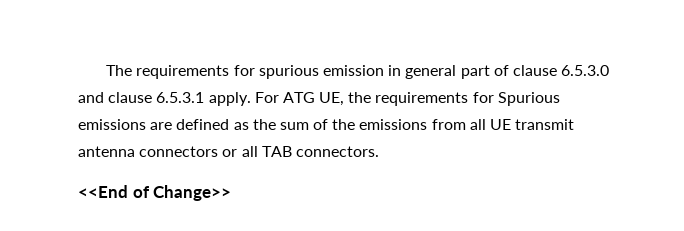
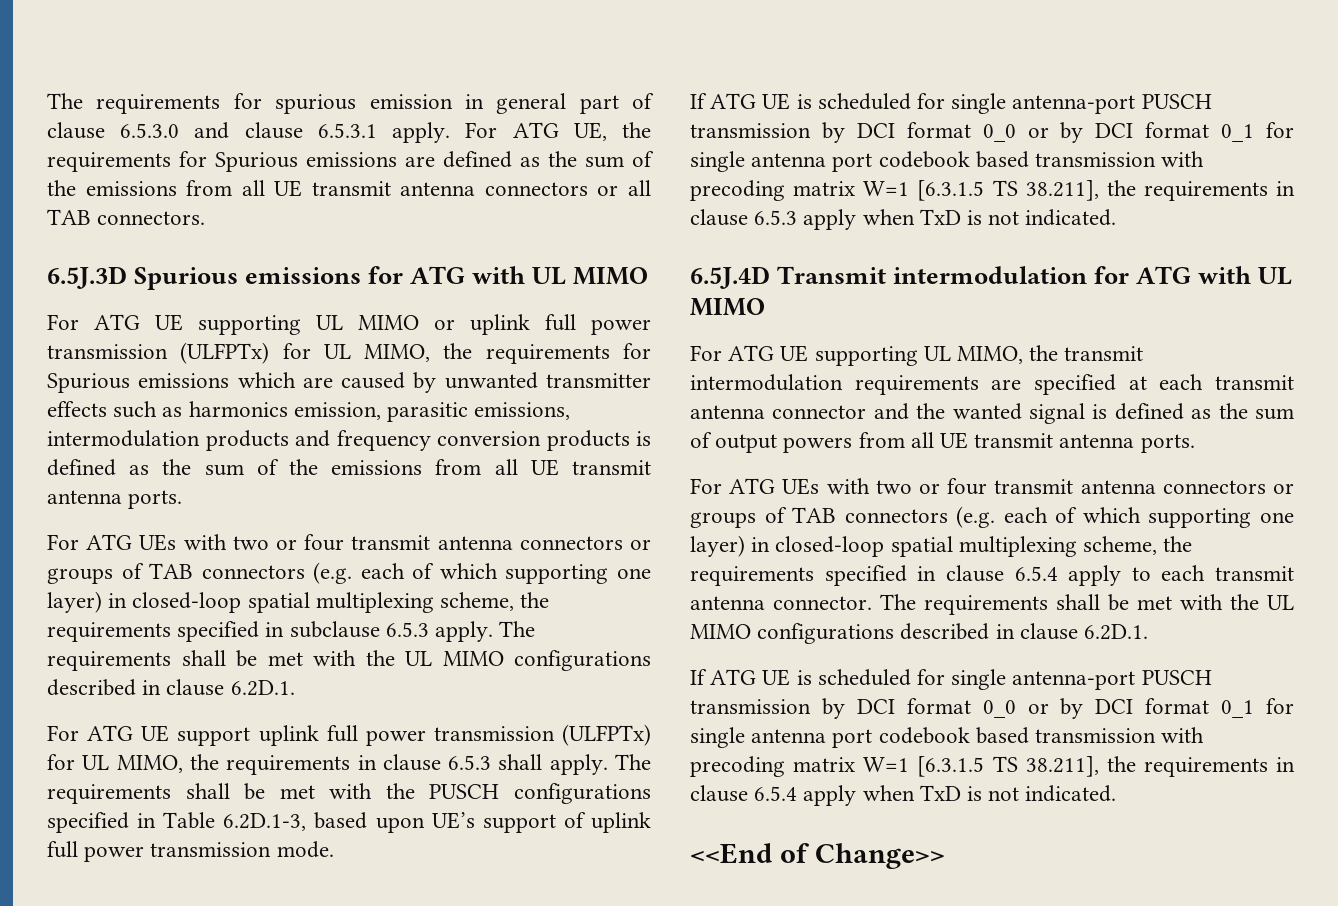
+ 6.5J.3D Spurious emissions for ATG with UL MIMO
+ For ATG UE supporting UL MIMO or uplink full power transmission (ULFPTx) for UL MIMO, the requirements for Spurious emissions which are caused by unwanted transmitter effects such as harmonics emission, parasitic emissions, intermodulation products and frequency conversion products is defined as the sum of the emissions from all UE transmit antenna ports.
+ For ATG UEs with two or four transmit antenna connectors or groups of TAB connectors (e.g. each of which supporting one layer) in closed-loop spatial multiplexing scheme, the requirements specified in subclause 6.5.3 apply. The requirements shall be met with the UL MIMO configurations described in clause 6.2D.1.
+ For ATG UE support uplink full power transmission (ULFPTx) for UL MIMO, the requirements in clause 6.5.3 shall apply. The requirements shall be met with the PUSCH configurations specified in Table 6.2D.1-3, based upon UE’s support of uplink full power transmission mode.
+ If ATG UE is scheduled for single antenna-port PUSCH transmission by DCI format 0_0 or by DCI format 0_1 for single antenna port codebook based transmission with precoding matrix W=1 [6.3.1.5 TS 38.211], the requirements in clause 6.5.3 apply when TxD is not indicated.
+ 6.5J.4D Transmit intermodulation for ATG with UL MIMO
+ For ATG UE supporting UL MIMO, the transmit intermodulation requirements are specified at each transmit antenna connector and the wanted signal is defined as the sum of output powers from all UE transmit antenna ports.
+ For ATG UEs with two or four transmit antenna connectors or groups of TAB connectors (e.g. each of which supporting one layer) in closed-loop spatial multiplexing scheme, the requirements specified in clause 6.5.4 apply to each transmit antenna connector. The requirements shall be met with the UL MIMO configurations described in clause 6.2D.1.
+ If ATG UE is scheduled for single antenna-port PUSCH transmission by DCI format 0_0 or by DCI format 0_1 for single antenna port codebook based transmission with precoding matrix W=1 [6.3.1.5 TS 38.211], the requirements in clause 6.5.4 apply when TxD is not indicated.

